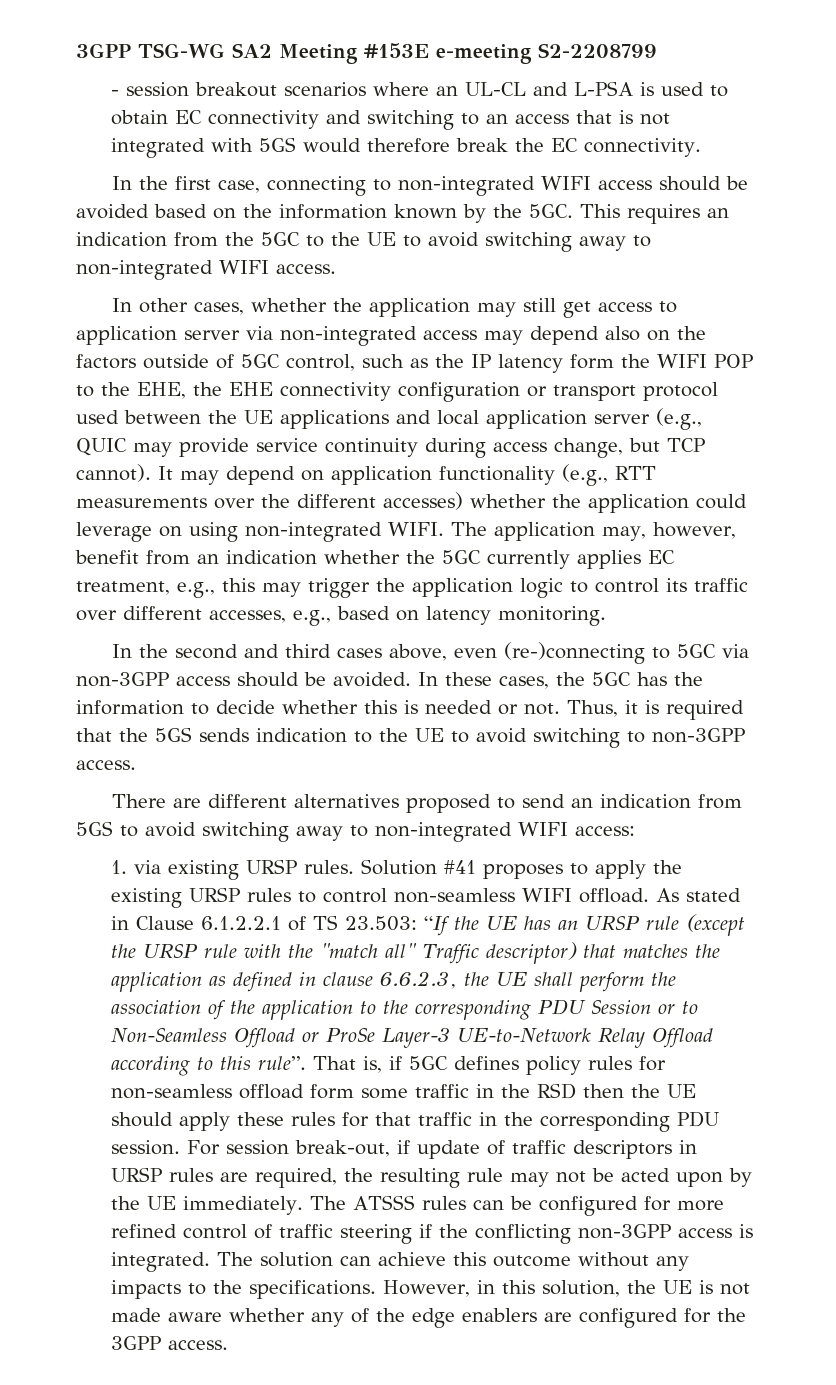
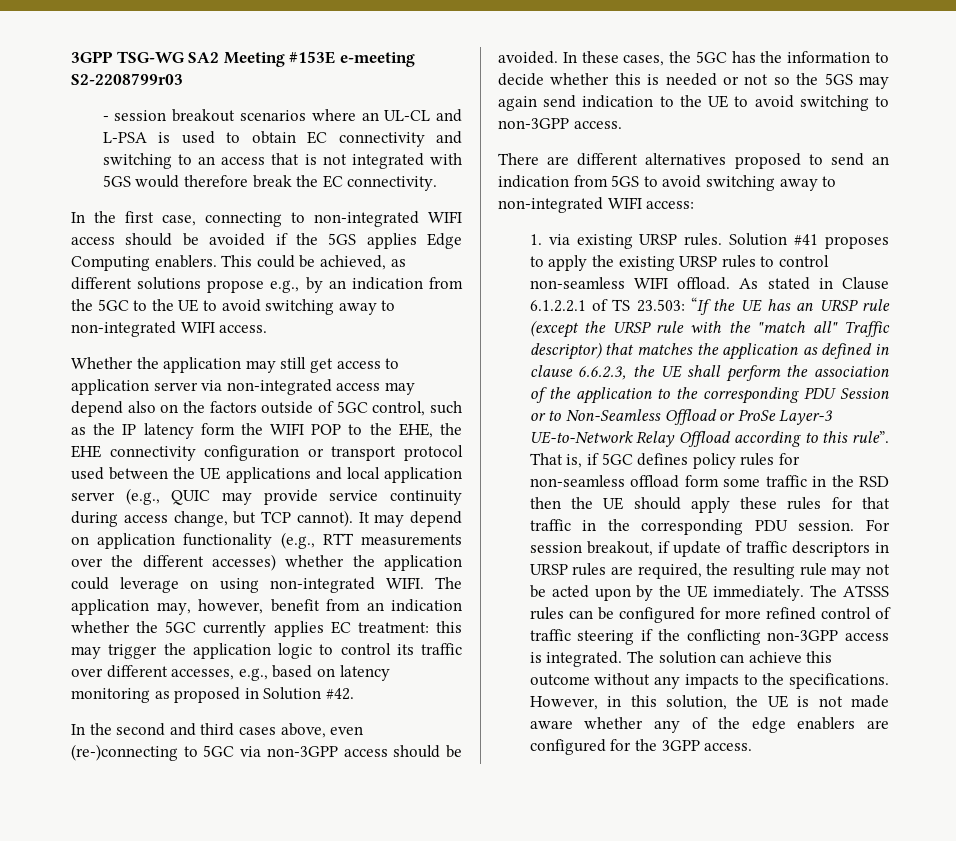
- 3GPP TSG-WG SA2 Meeting #153E e-meeting S2-2208799
+ 3GPP TSG-WG SA2 Meeting #153E e-meeting S2-2208799r03
- In the first case, connecting to non-integrated WIFI access should be avoided based on the information known by the 5GC. This requires an indication from the 5GC to the UE to avoid switching away to non-integrated WIFI access.
+ In the first case, connecting to non-integrated WIFI access should be avoided if the 5GS applies Edge Computing enablers. This could be achieved, as different solutions propose e.g., by an indication from the 5GC to the UE to avoid switching away to non-integrated WIFI access.
- In other cases, whether the application may still get access to application server via non-integrated access may depend also on the factors outside of 5GC control, such as the IP latency form the WIFI POP to the EHE, the EHE connectivity configuration or transport protocol used between the UE applications and local application server (e.g., QUIC may provide service continuity during access change, but TCP cannot).
+ Whether the application may still get access to application server via non-integrated access may depend also on the factors outside of 5GC control, such as the IP latency form the WIFI POP to the EHE, the EHE connectivity configuration or transport protocol used between the UE applications and local application server (e.g., QUIC may provide service continuity during access change, but TCP cannot).
- The application may, however, benefit from an indication whether the 5GC currently applies EC treatment, e.g., this may trigger the application logic to control its traffic over different accesses, e.g., based on latency monitoring.
+ The application may, however, benefit from an indication whether the 5GC currently applies EC treatment: this may trigger the application logic to control its traffic over different accesses, e.g., based on latency monitoring as proposed in Solution #42.
- In these cases, the 5GC has the information to decide whether this is needed or not. Thus, it is required that the 5GS sends indication to the UE to avoid switching to non-3GPP access.
+ In these cases, the 5GC has the information to decide whether this is needed or not so the 5GS may again send indication to the UE to avoid switching to non-3GPP access.
- For session break-out, if update of traffic descriptors in URSP rules are required, the resulting rule may not be acted upon by the UE immediately.
+ For session breakout, if update of traffic descriptors in URSP rules are required, the resulting rule may not be acted upon by the UE immediately.

